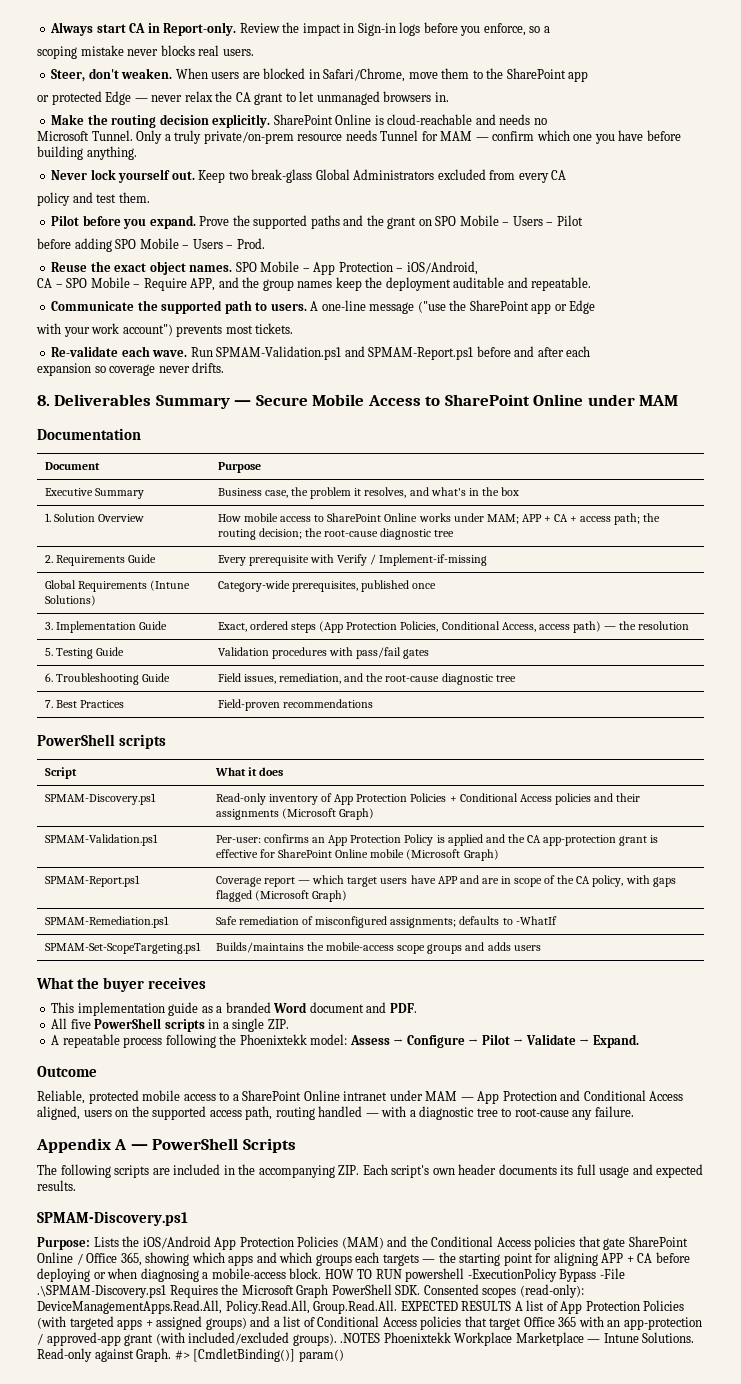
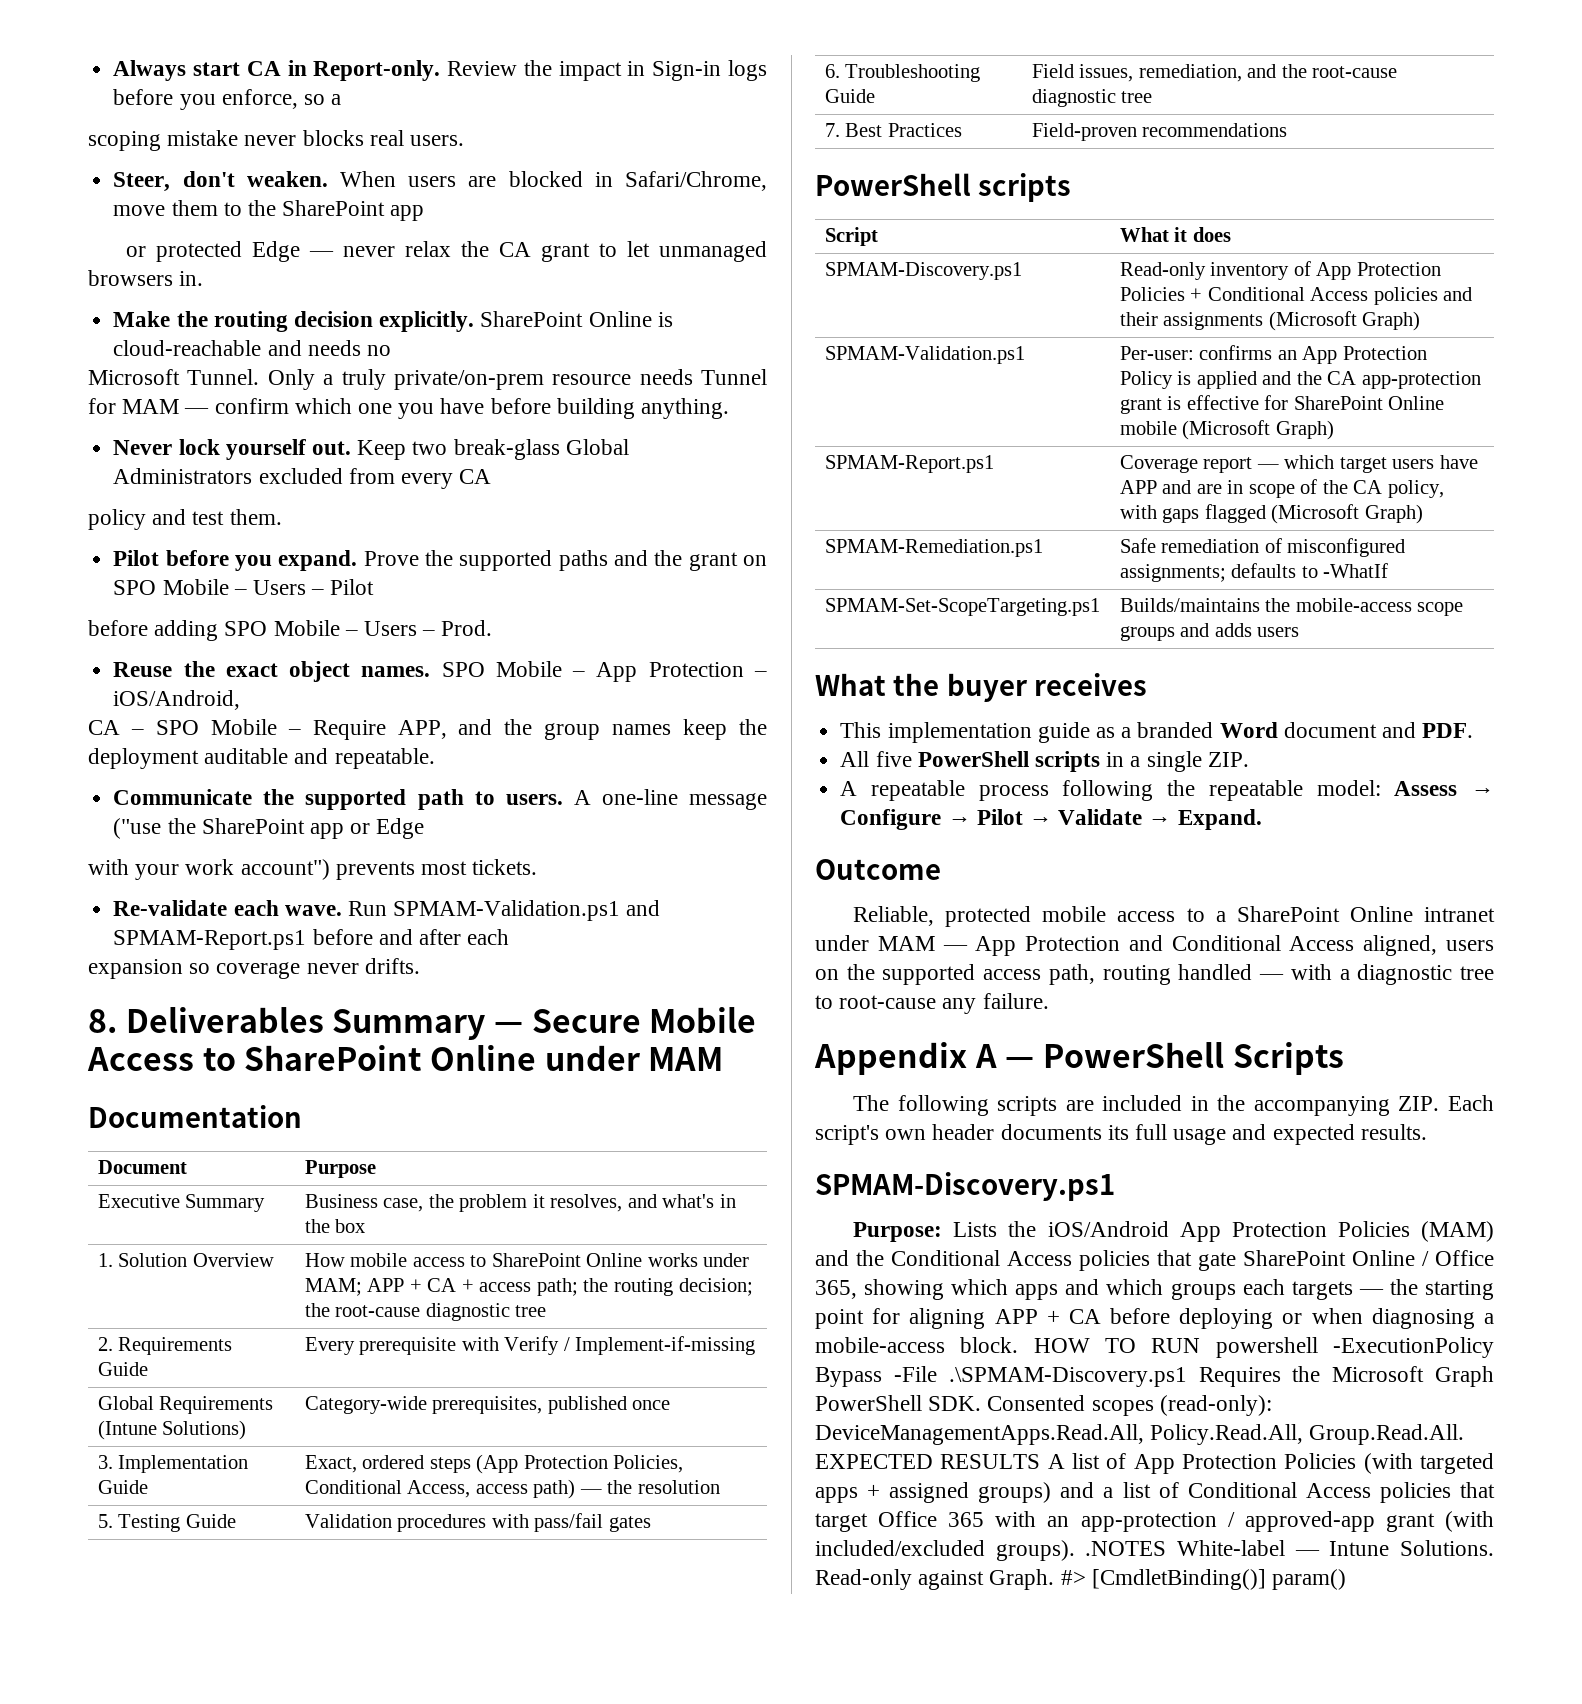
- A repeatable process following the Phoenixtekk model: Assess → Configure → Pilot → Validate → Expand.
+ A repeatable process following the repeatable model: Assess → Configure → Pilot → Validate → Expand.
- HOW TO RUN powershell -ExecutionPolicy Bypass -File .\SPMAM-Discovery.ps1 Requires the Microsoft Graph PowerShell SDK. Consented scopes (read-only): DeviceManagementApps.Read.All, Policy.Read.All, Group.Read.All. EXPECTED RESULTS A list of App Protection Policies (with targeted apps + assigned groups) and a list of Conditional Access policies that target Office 365 with an app-protection / approved-app grant (with included/excluded groups). .NOTES Phoenixtekk Workplace Marketplace — Intune Solutions.
+ HOW TO RUN powershell -ExecutionPolicy Bypass -File .\SPMAM-Discovery.ps1 Requires the Microsoft Graph PowerShell SDK. Consented scopes (read-only): DeviceManagementApps.Read.All, Policy.Read.All, Group.Read.All. EXPECTED RESULTS A list of App Protection Policies (with targeted apps + assigned groups) and a list of Conditional Access policies that target Office 365 with an app-protection / approved-app grant (with included/excluded groups). .NOTES White-label — Intune Solutions.

